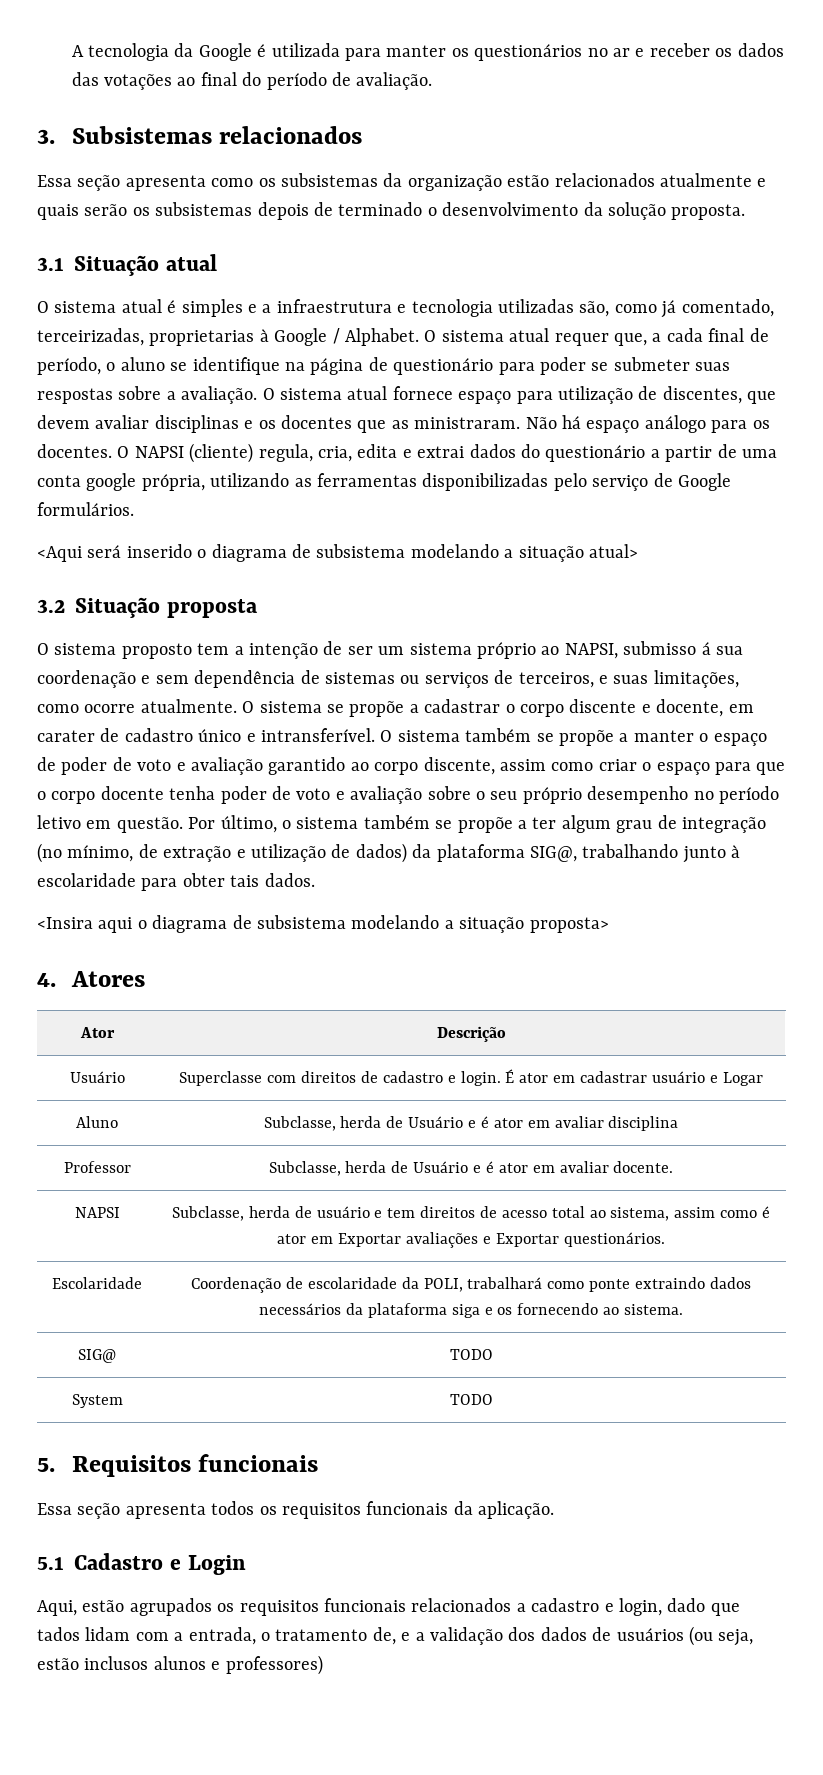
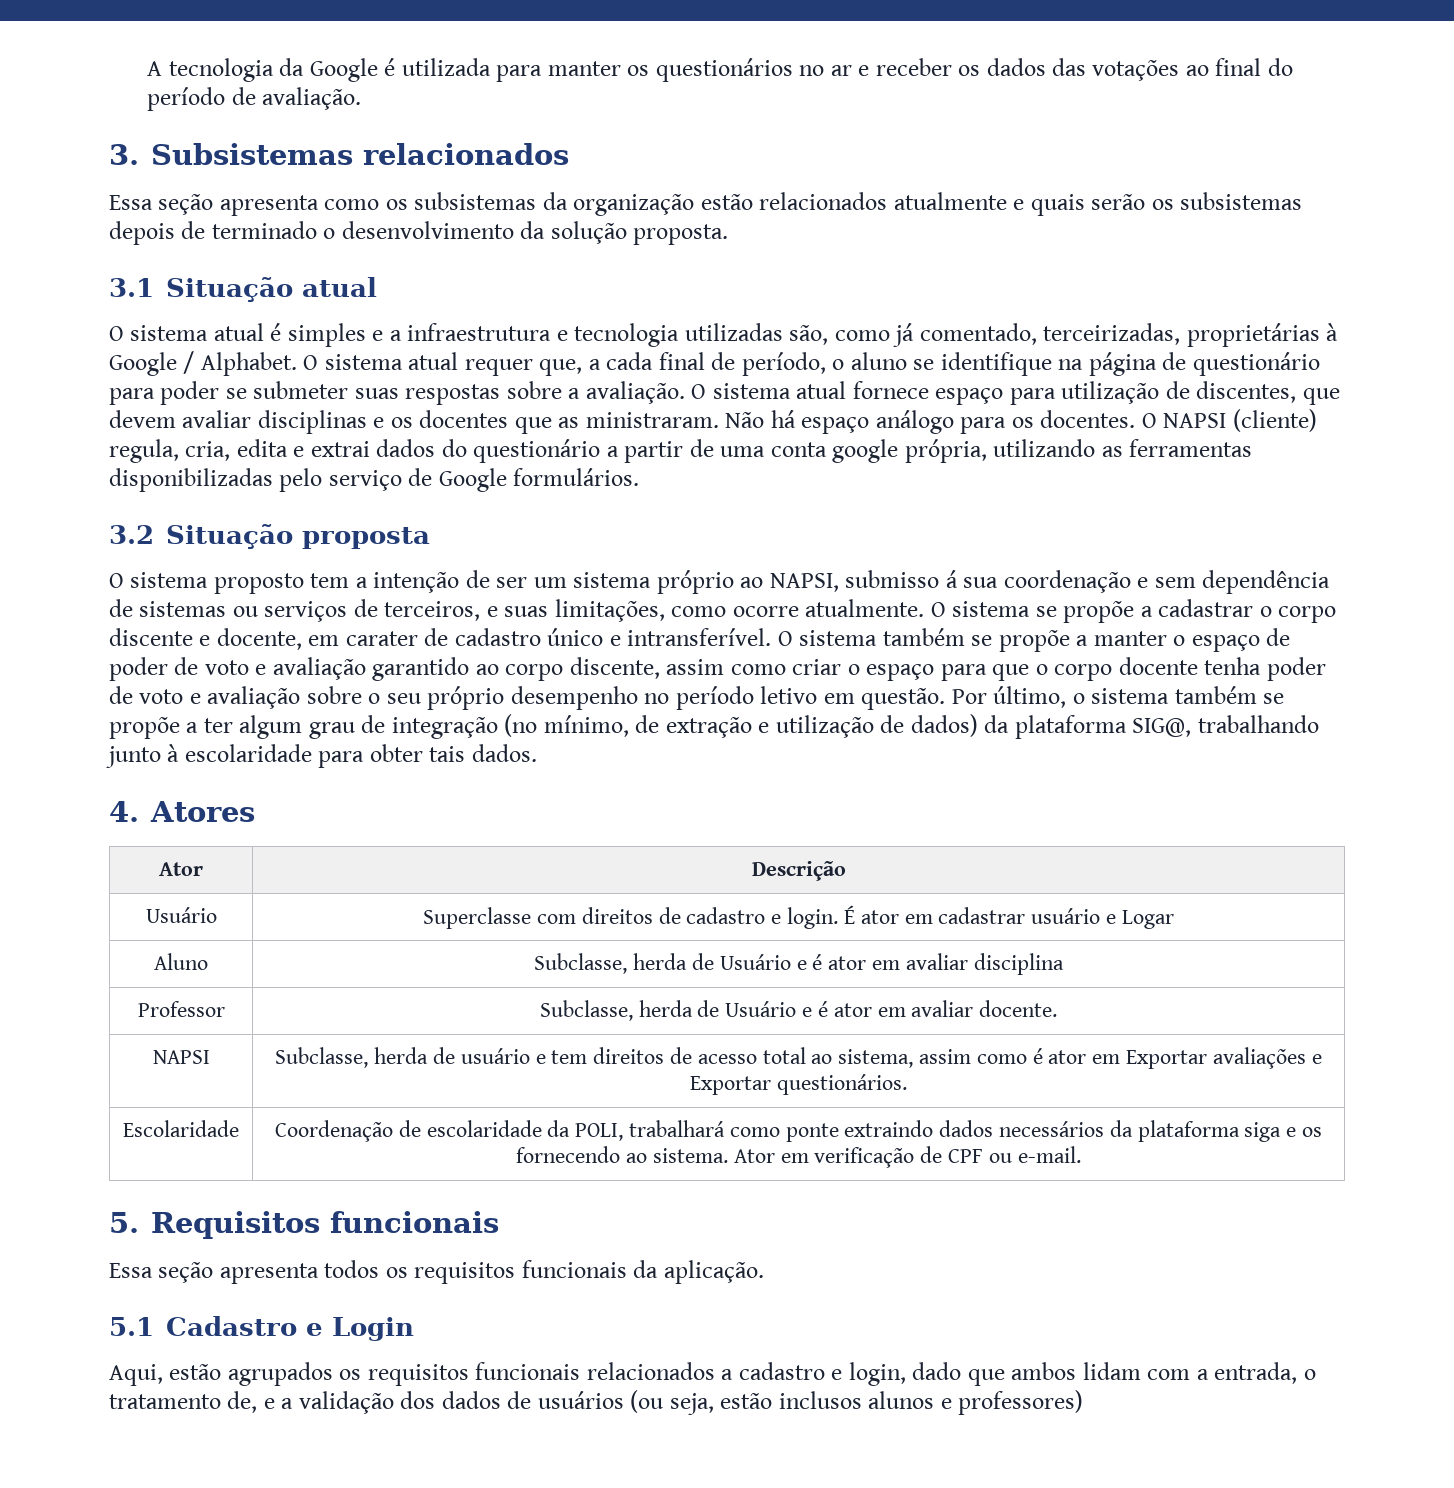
- O sistema atual é simples e a infraestrutura e tecnologia utilizadas são, como já comentado, terceirizadas, proprietarias à Google / Alphabet.
+ O sistema atual é simples e a infraestrutura e tecnologia utilizadas são, como já comentado, terceirizadas, proprietárias à Google / Alphabet.
- <Aqui será inserido o diagrama de subsistema modelando a situação atual>
- <Insira aqui o diagrama de subsistema modelando a situação proposta>
- Escolaridade | Coordenação de escolaridade da POLI, trabalhará como ponte extraindo dados necessários da plataforma siga e os fornecendo ao sistema.
- SIG@ | TODO
- System | TODO
+ Escolaridade | Coordenação de escolaridade da POLI, trabalhará como ponte extraindo dados necessários da plataforma siga e os fornecendo ao sistema. Ator em verificação de CPF ou e-mail.
- Aqui, estão agrupados os requisitos funcionais relacionados a cadastro e login, dado que tados lidam com a entrada, o tratamento de, e a validação dos dados de usuários (ou seja, estão inclusos alunos e professores)
+ Aqui, estão agrupados os requisitos funcionais relacionados a cadastro e login, dado que ambos lidam com a entrada, o tratamento de, e a validação dos dados de usuários (ou seja, estão inclusos alunos e professores)

